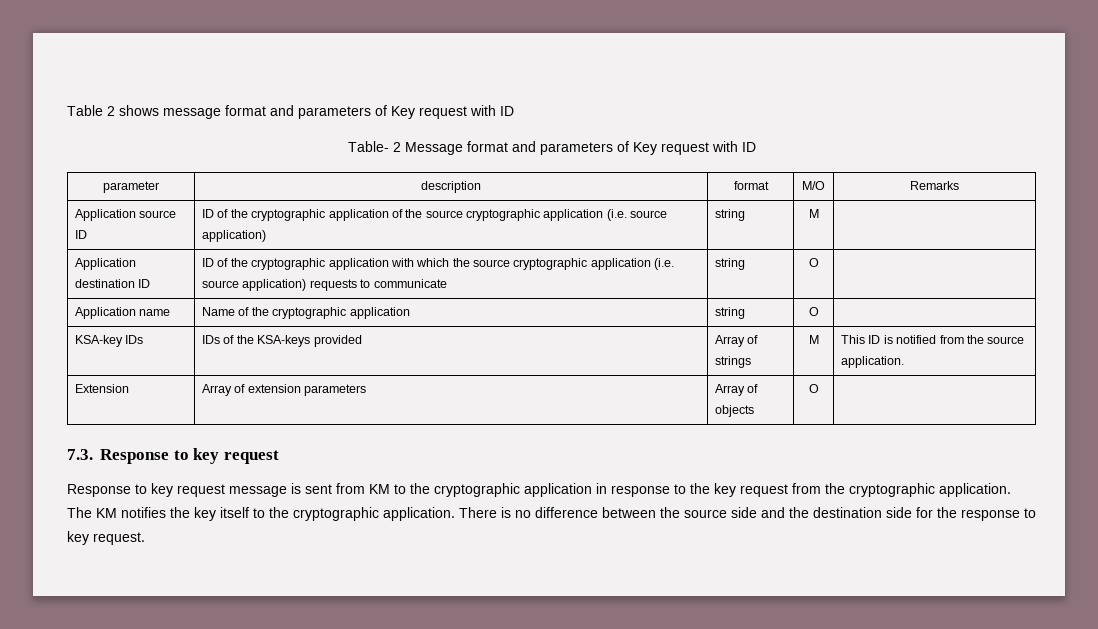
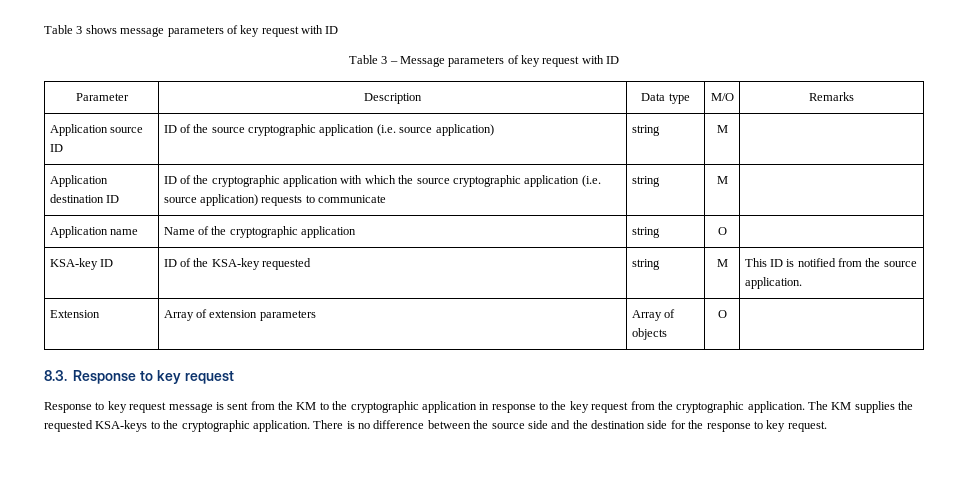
- Table 2 shows message format and parameters of Key request with ID
- Table- 2 Message format and parameters of Key request with ID
- parameter | description | format | M/O | Remarks
+ Table 3 shows message parameters of key request with ID
+ Table 3 – Message parameters of key request with ID
+ Parameter | Description | Data type | M/O | Remarks
- Application source ID | ID of the cryptographic application of the source cryptographic application (i.e. source application) | string | M |
+ Application source ID | ID of the source cryptographic application (i.e. source application) | string | M |
- Application destination ID | ID of the cryptographic application with which the source cryptographic application (i.e. source application) requests to communicate | string | O |
+ Application destination ID | ID of the cryptographic application with which the source cryptographic application (i.e. source application) requests to communicate | string | M |
- KSA-key IDs | IDs of the KSA-keys provided | Array of strings | M | This ID is notified from the source application.
+ KSA-key ID | ID of the KSA-key requested | string | M | This ID is notified from the source application.
- 7.3. Response to key request
+ 8.3. Response to key request
- Response to key request message is sent from KM to the cryptographic application in response to the key request from the cryptographic application.
+ Response to key request message is sent from the KM to the cryptographic application in response to the key request from the cryptographic application.
- The KM notifies the key itself to the cryptographic application.
+ The KM supplies the requested KSA-keys to the cryptographic application.

